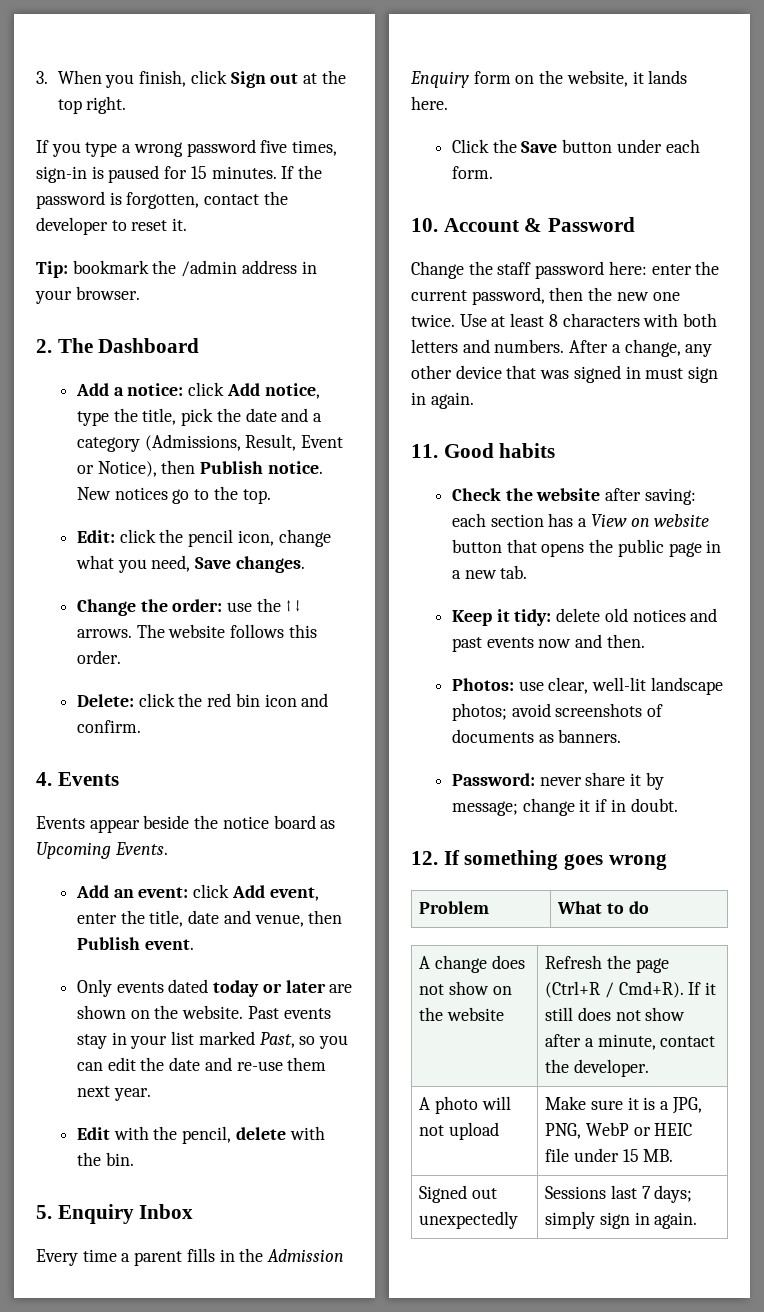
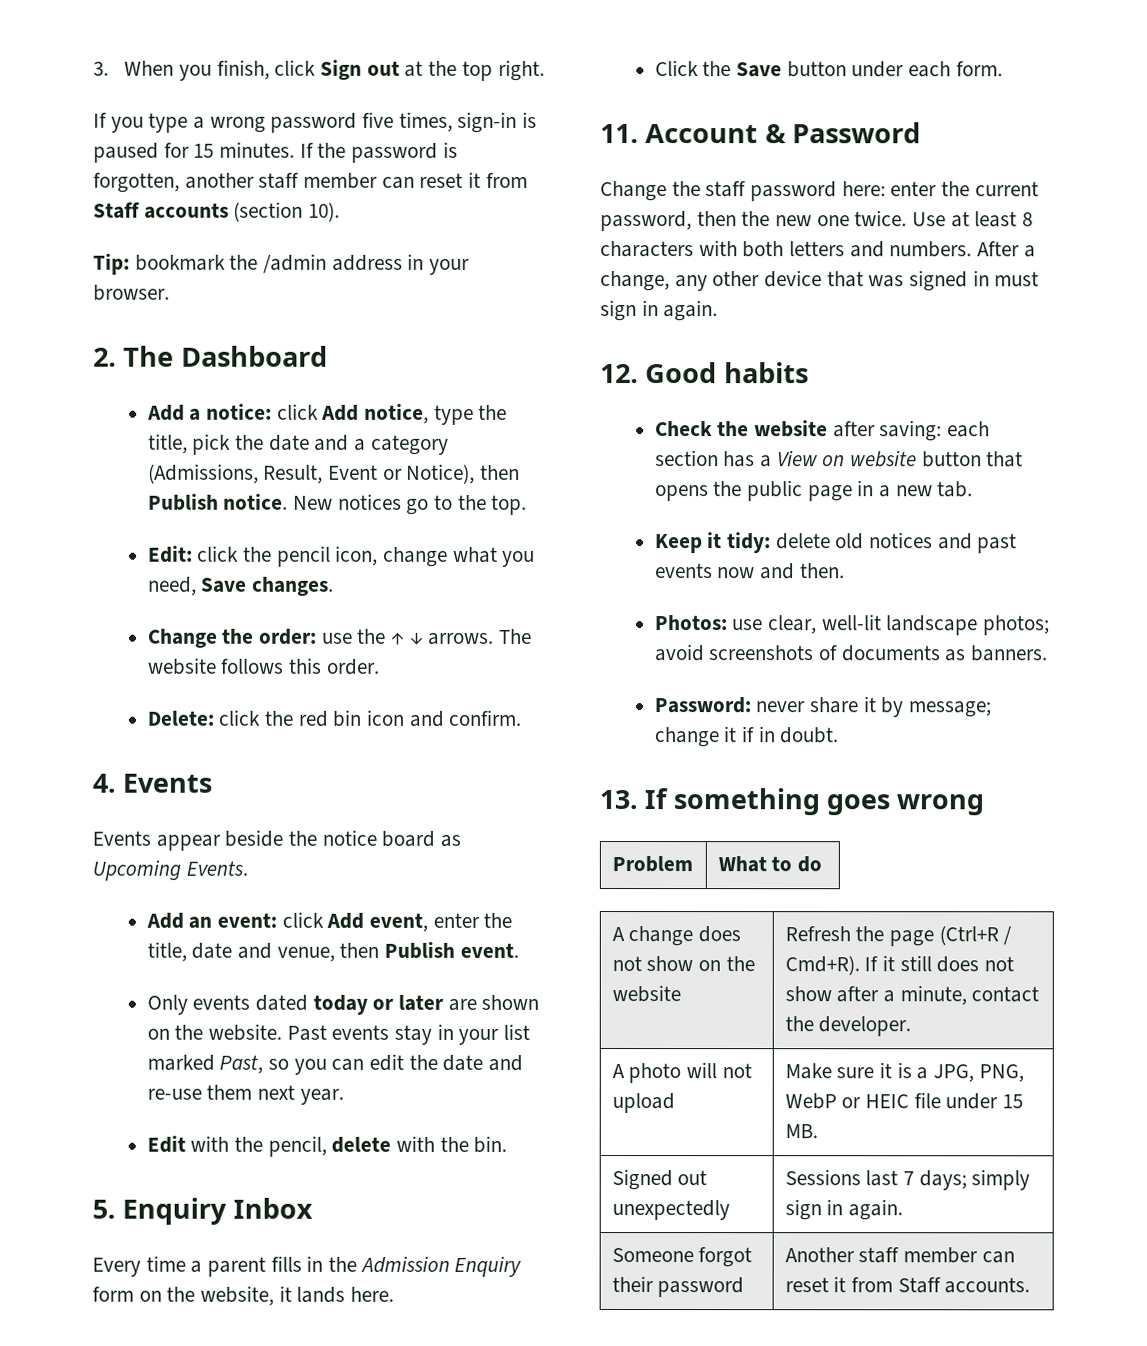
- If the password is forgotten, contact the developer to reset it.
+ If the password is forgotten, another staff member can reset it from Staff accounts (section 10).
- 10. Account & Password
+ 11. Account & Password
- 11. Good habits
+ 12. Good habits
- 12. If something goes wrong
+ 13. If something goes wrong
+ Someone forgot their password | Another staff member can reset it from Staff accounts.

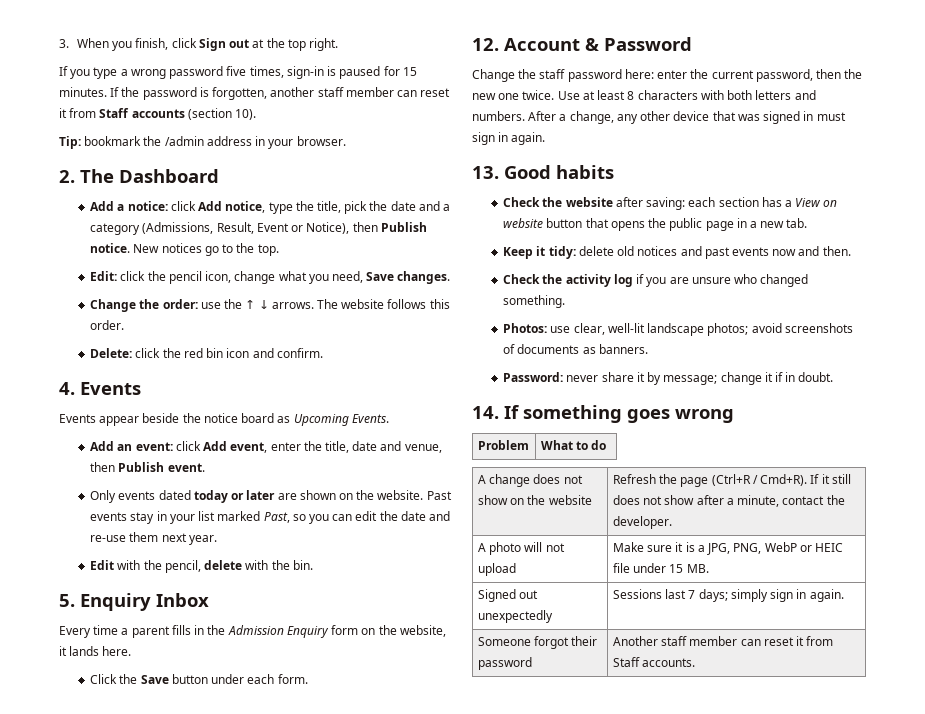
- 11. Account & Password
+ 12. Account & Password
- 12. Good habits
+ 13. Good habits
+ Check the activity log if you are unsure who changed something.
- 13. If something goes wrong
+ 14. If something goes wrong

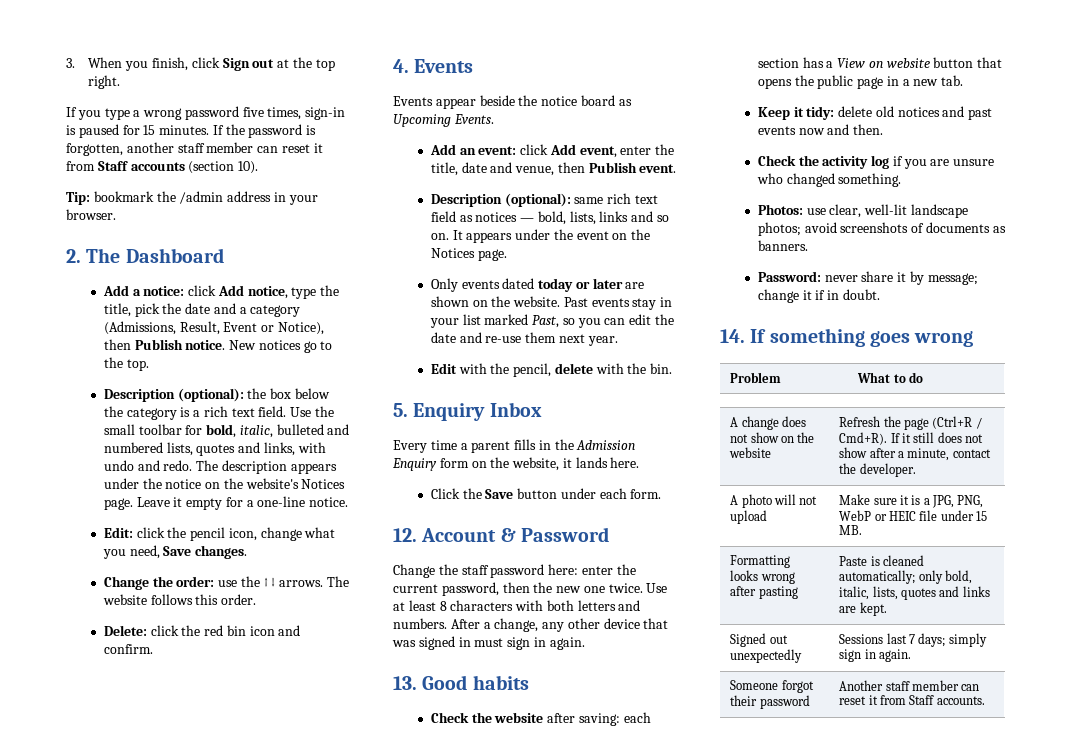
+ Description (optional): the box below the category is a rich text field. Use the small toolbar for bold, italic, bulleted and numbered lists, quotes and links, with undo and redo. The description appears under the notice on the website's Notices page. Leave it empty for a one-line notice.
+ Description (optional): same rich text field as notices — bold, lists, links and so on. It appears under the event on the Notices page.
+ Formatting looks wrong after pasting | Paste is cleaned automatically; only bold, italic, lists, quotes and links are kept.

